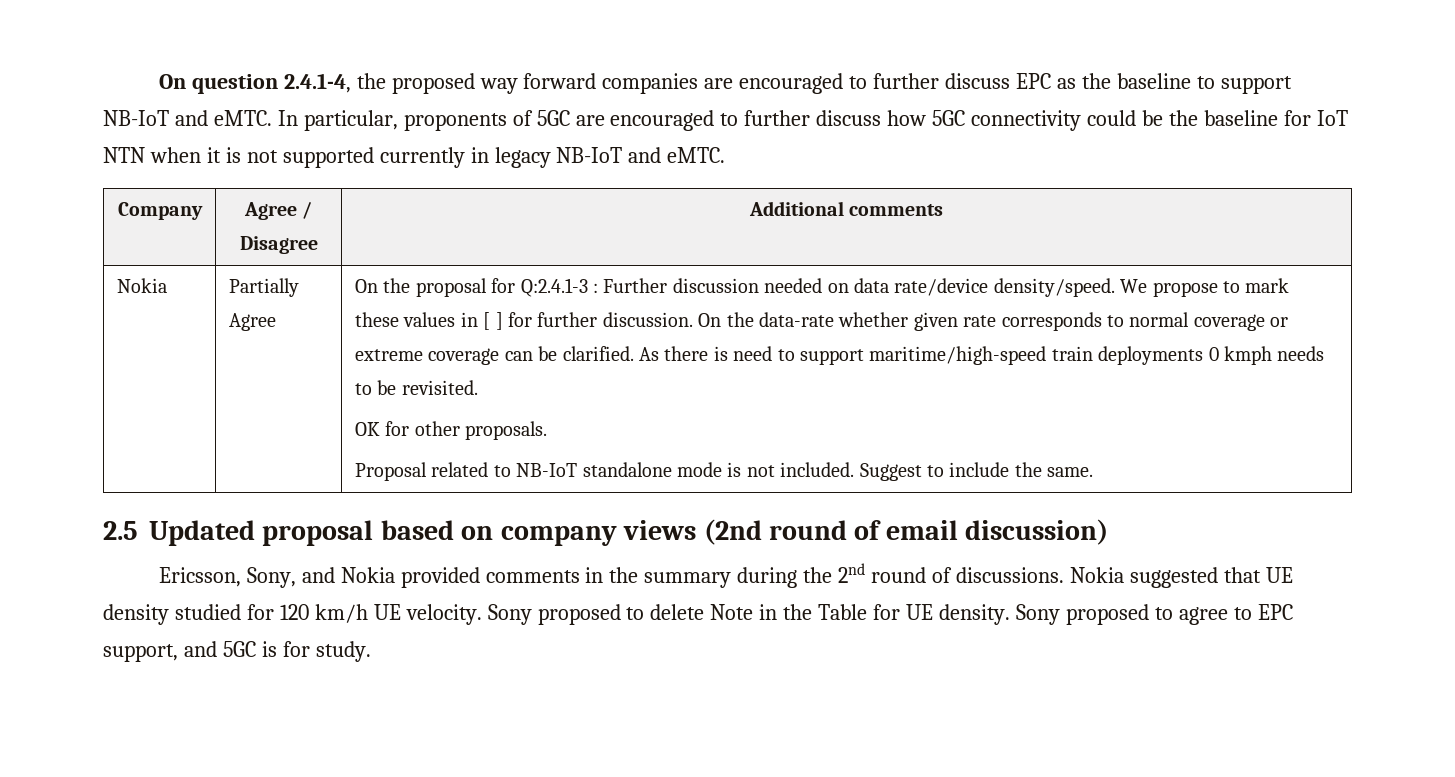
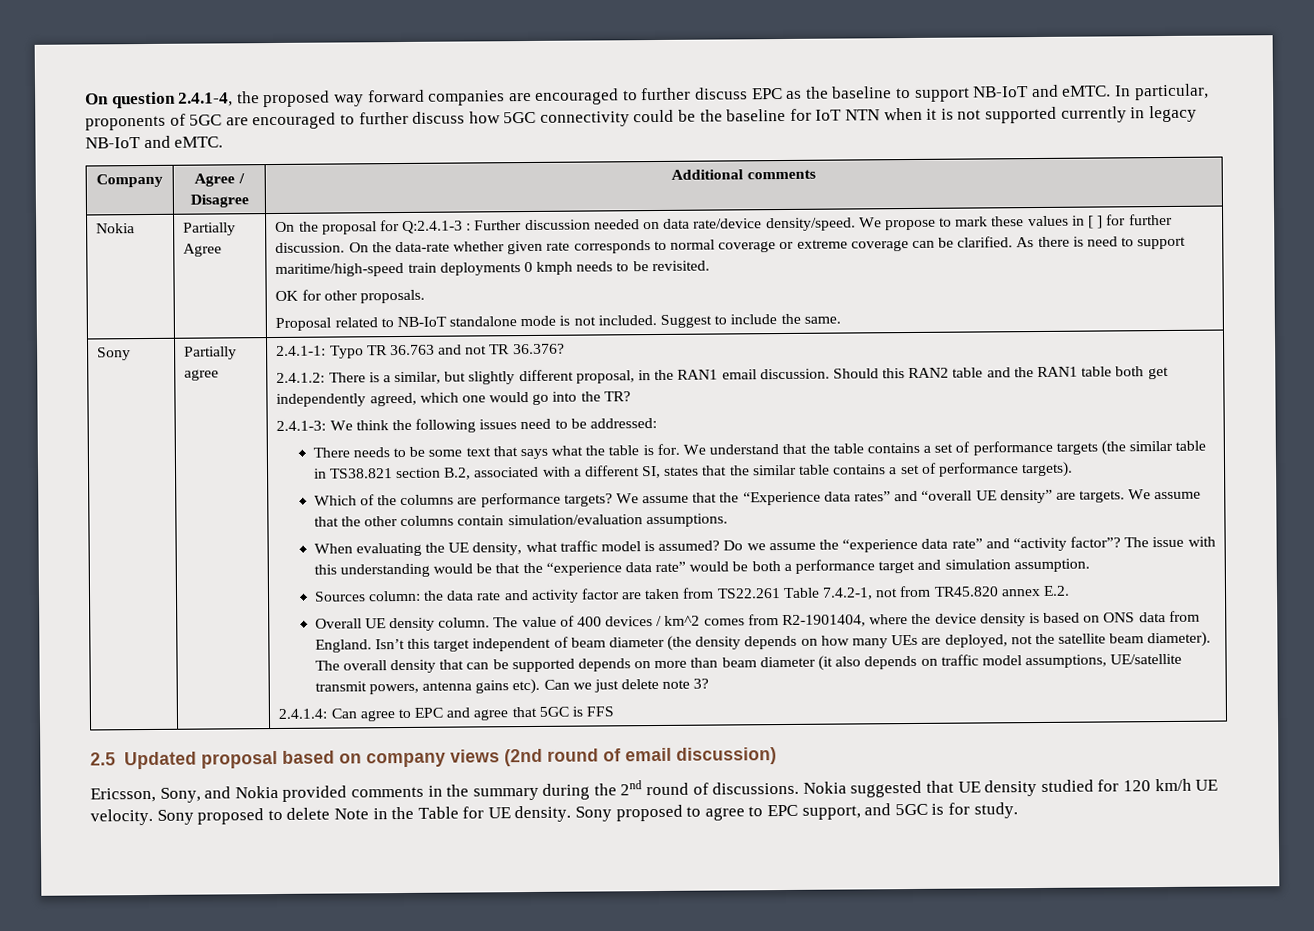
+ Sony | Partially agree | 2.4.1-1: Typo TR 36.763 and not TR 36.376?
+ 2.4.1.2: There is a similar, but slightly different proposal, in the RAN1 email discussion. Should this RAN2 table and the RAN1 table both get independently agreed, which one would go into the TR?
+ 2.4.1-3: We think the following issues need to be addressed:
+ There needs to be some text that says what the table is for. We understand that the table contains a set of performance targets (the similar table in TS38.821 section B.2, associated with a different SI, states that the similar table contains a set of performance targets).
+ Which of the columns are performance targets? We assume that the “Experience data rates” and “overall UE density” are targets. We assume that the other columns contain simulation/evaluation assumptions.
+ When evaluating the UE density, what traffic model is assumed? Do we assume the “experience data rate” and “activity factor”? The issue with this understanding would be that the “experience data rate” would be both a performance target and simulation assumption.
+ Sources column: the data rate and activity factor are taken from TS22.261 Table 7.4.2-1, not from TR45.820 annex E.2.
+ Overall UE density column. The value of 400 devices / km^2 comes from R2-1901404, where the device density is based on ONS data from England. Isn’t this target independent of beam diameter (the density depends on how many UEs are deployed, not the satellite beam diameter). The overall density that can be supported depends on more than beam diameter (it also depends on traffic model assumptions, UE/satellite transmit powers, antenna gains etc). Can we just delete note 3?
+ 2.4.1.4: Can agree to EPC and agree that 5GC is FFS

